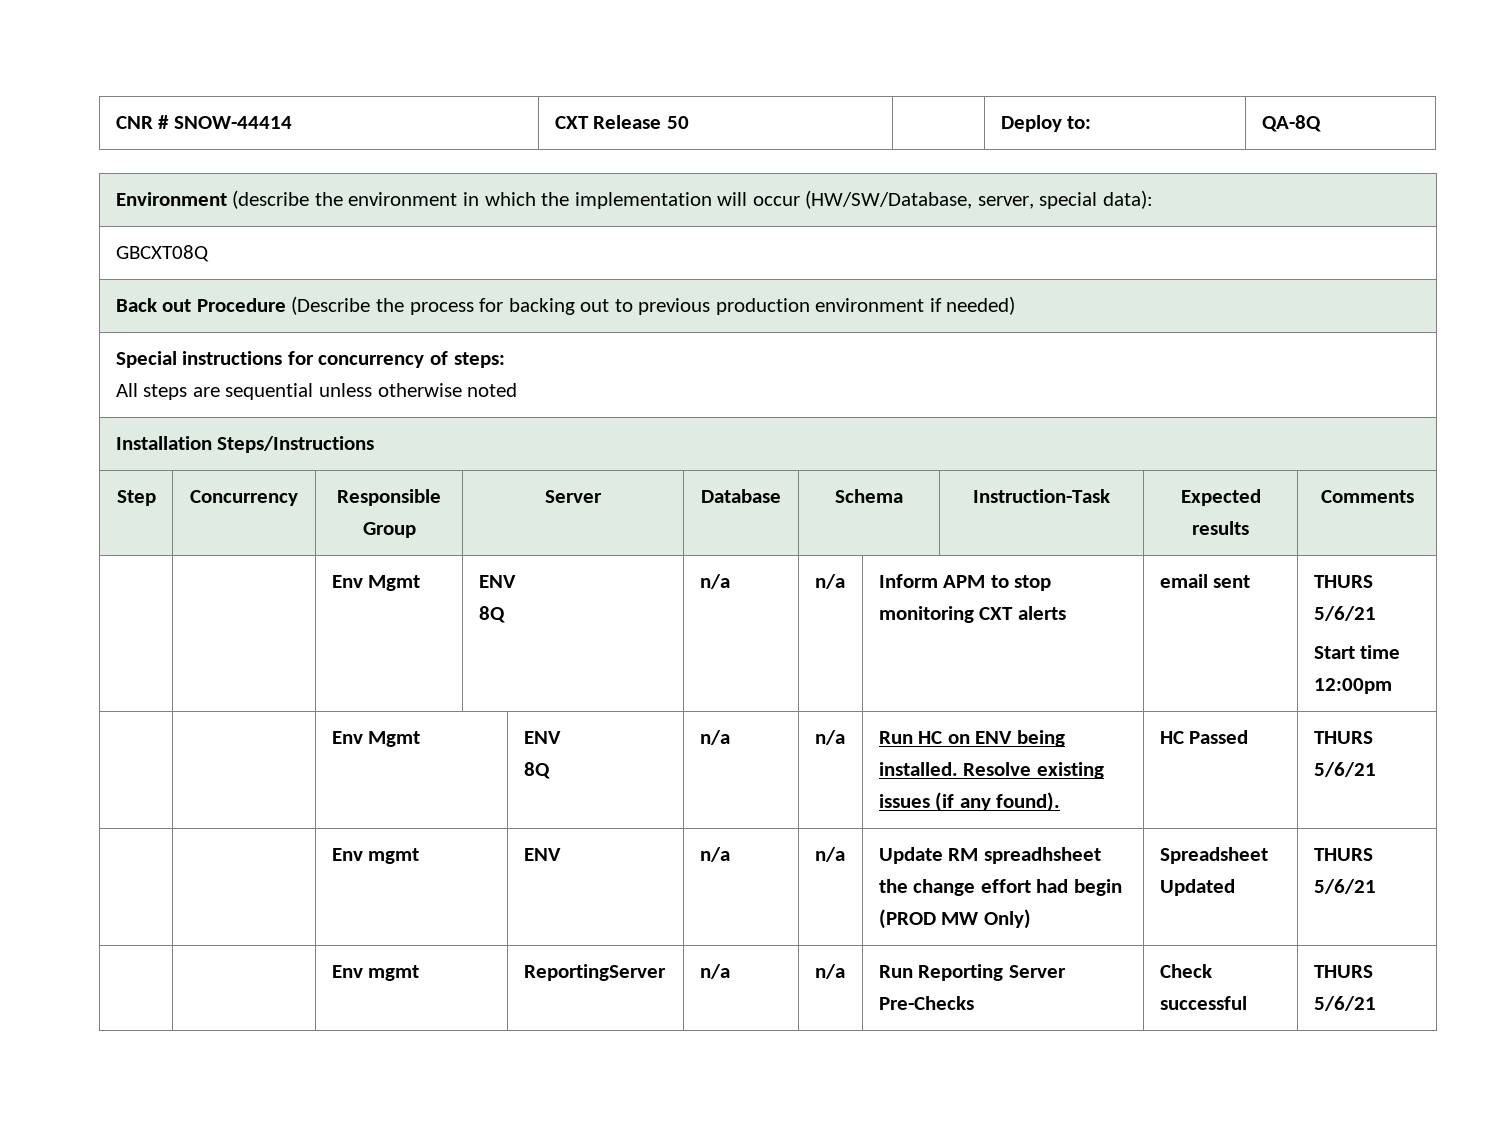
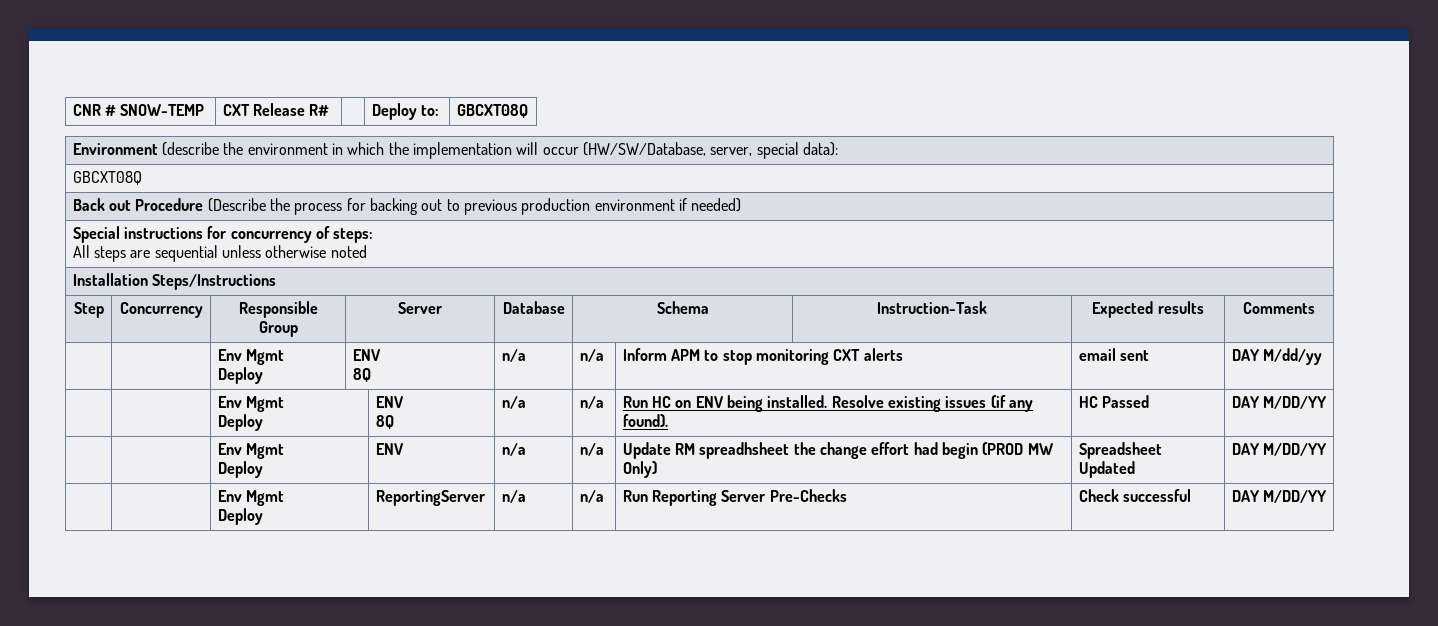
- CNR # SNOW-44414 | CXT Release 50 | | Deploy to: | QA-8Q
+ CNR # SNOW-TEMP | CXT Release R# | | Deploy to: | GBCXT08Q
  Step | Concurrency | Responsible Group | Server | Database | Schema | Instruction-Task | Expected results | Comments
- | | Env Mgmt | ENV
- 8Q | n/a | n/a | Inform APM to stop monitoring CXT alerts | email sent | THURS 5/6/21
- Start time 12:00pm
- | | Env Mgmt | ENV
- 8Q | n/a | n/a | Run HC on ENV being installed. Resolve existing issues (if any found). | HC Passed | THURS 5/6/21
- | | Env mgmt | ENV | n/a | n/a | Update RM spreadhsheet the change effort had begin (PROD MW Only) | Spreadsheet Updated | THURS 5/6/21
- | | Env mgmt | ReportingServer | n/a | n/a | Run Reporting Server Pre-Checks | Check successful | THURS 5/6/21
+ | | Env Mgmt
+ Deploy | ENV
+ 8Q | n/a | n/a | Inform APM to stop monitoring CXT alerts | email sent | DAY M/dd/yy
+ | | Env Mgmt
+ Deploy | ENV
+ 8Q | n/a | n/a | Run HC on ENV being installed. Resolve existing issues (if any found). | HC Passed | DAY M/DD/YY
+ | | Env Mgmt
+ Deploy | ENV | n/a | n/a | Update RM spreadhsheet the change effort had begin (PROD MW Only) | Spreadsheet Updated | DAY M/DD/YY
+ | | Env Mgmt
+ Deploy | ReportingServer | n/a | n/a | Run Reporting Server Pre-Checks | Check successful | DAY M/DD/YY

